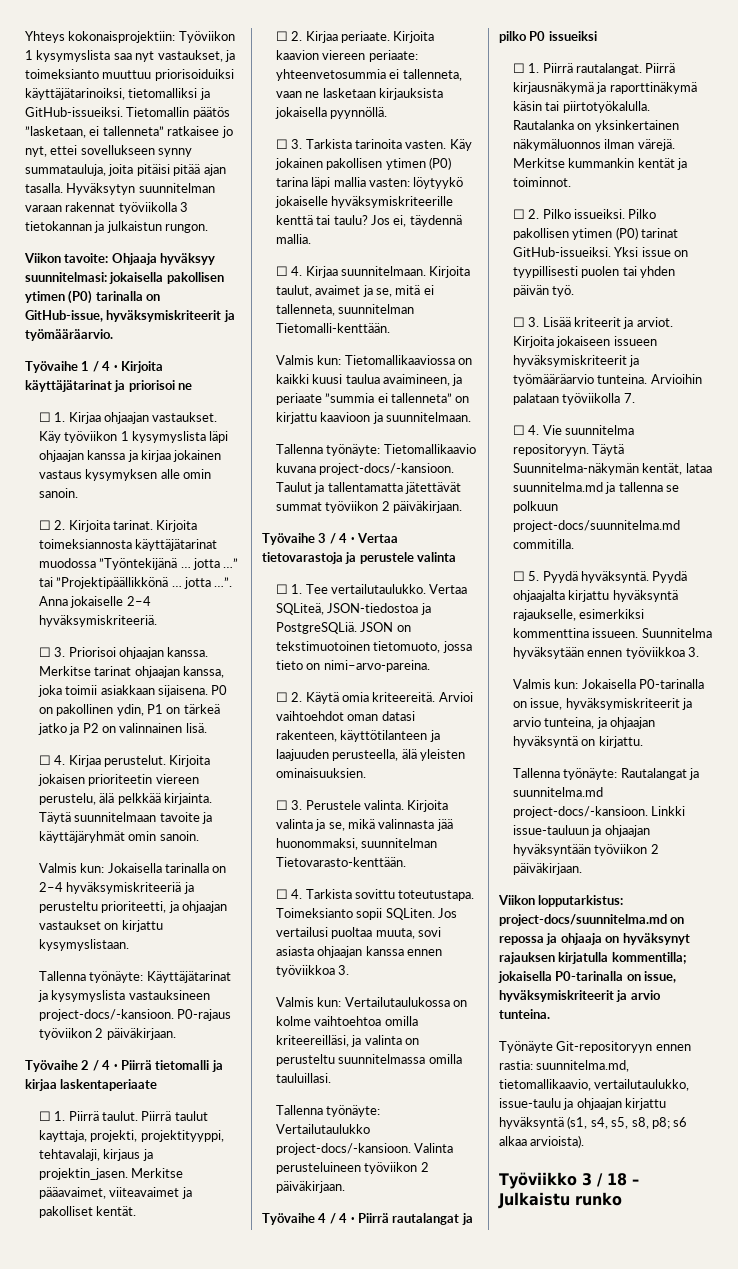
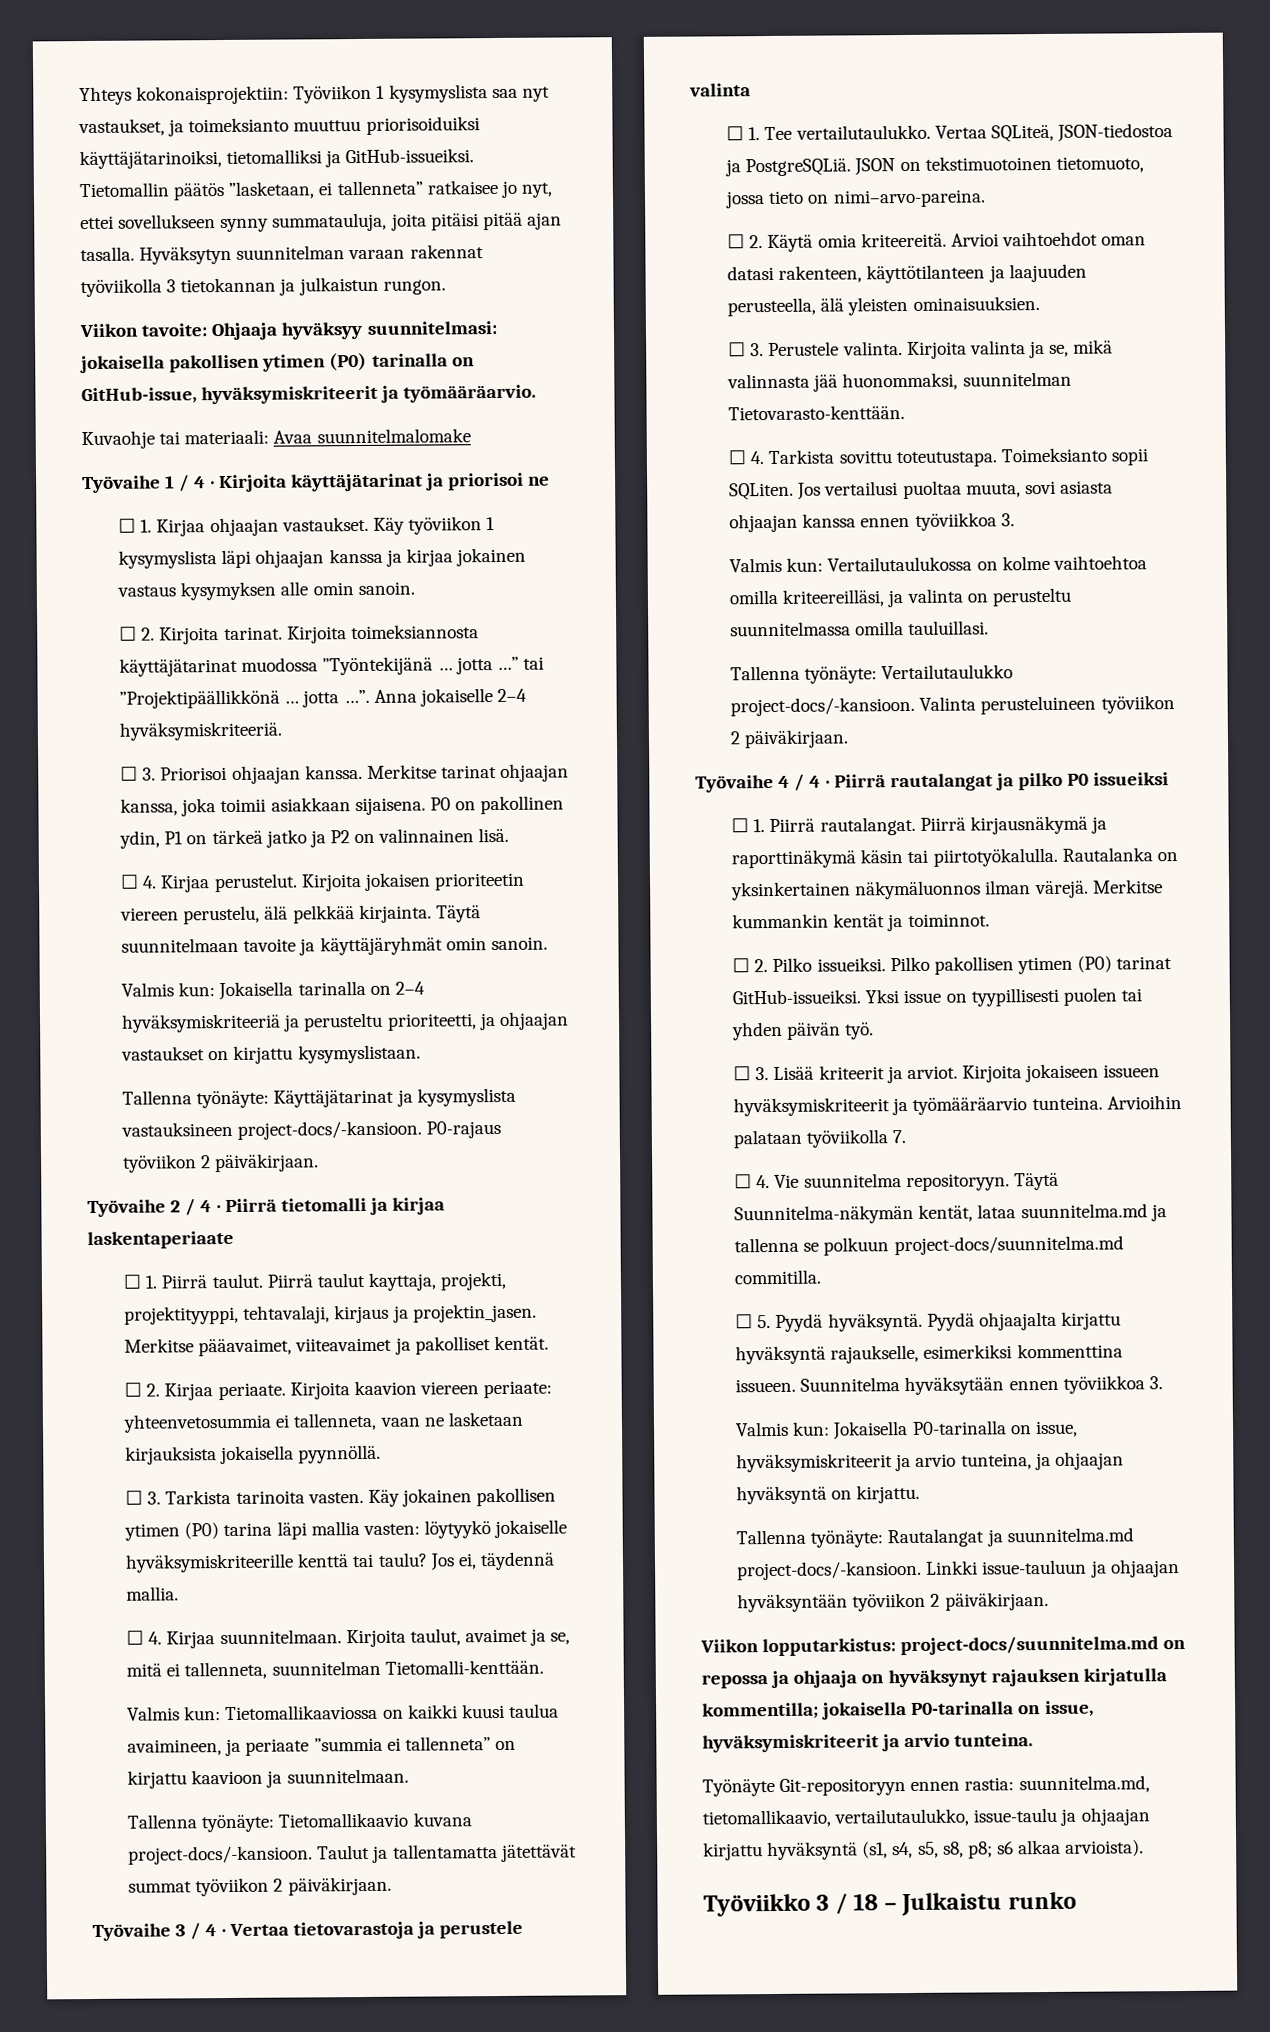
+ Kuvaohje tai materiaali: Avaa suunnitelmalomake

